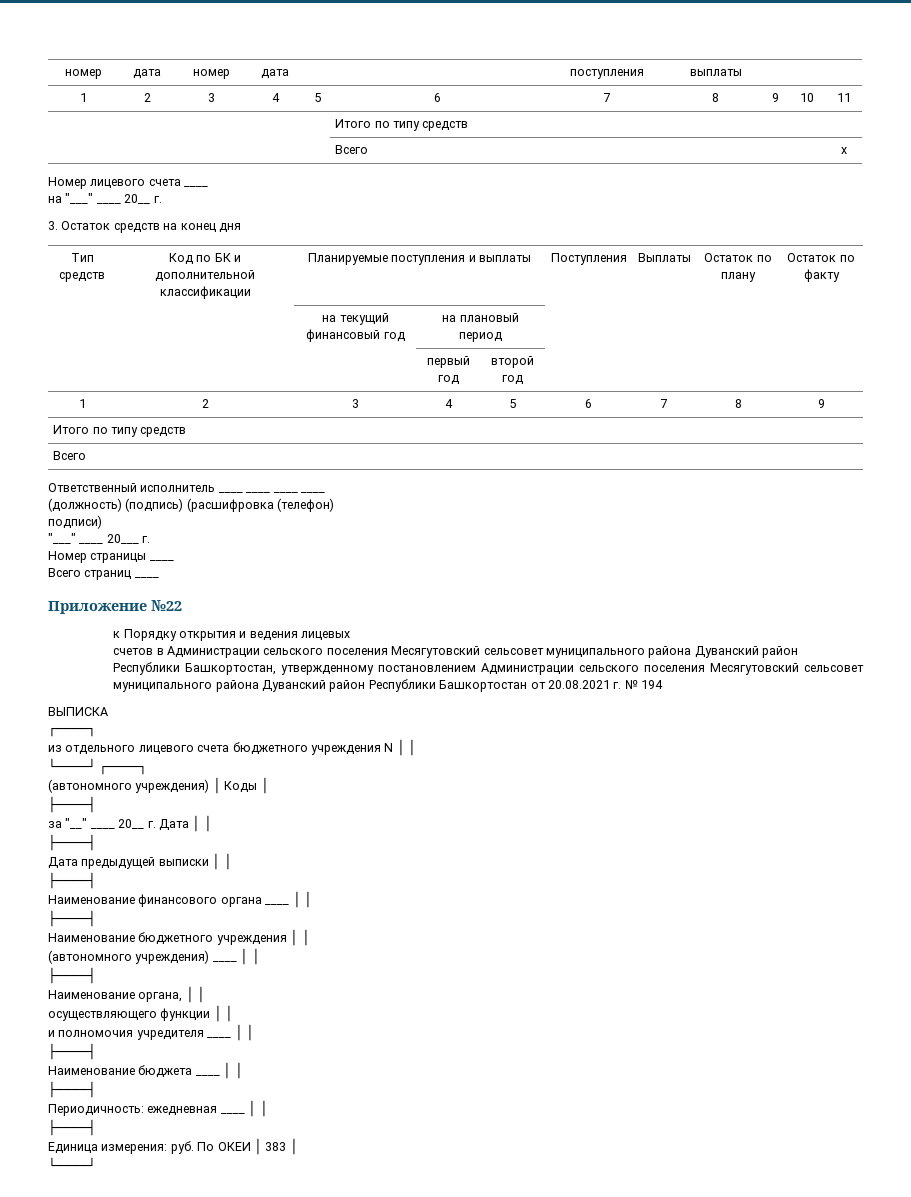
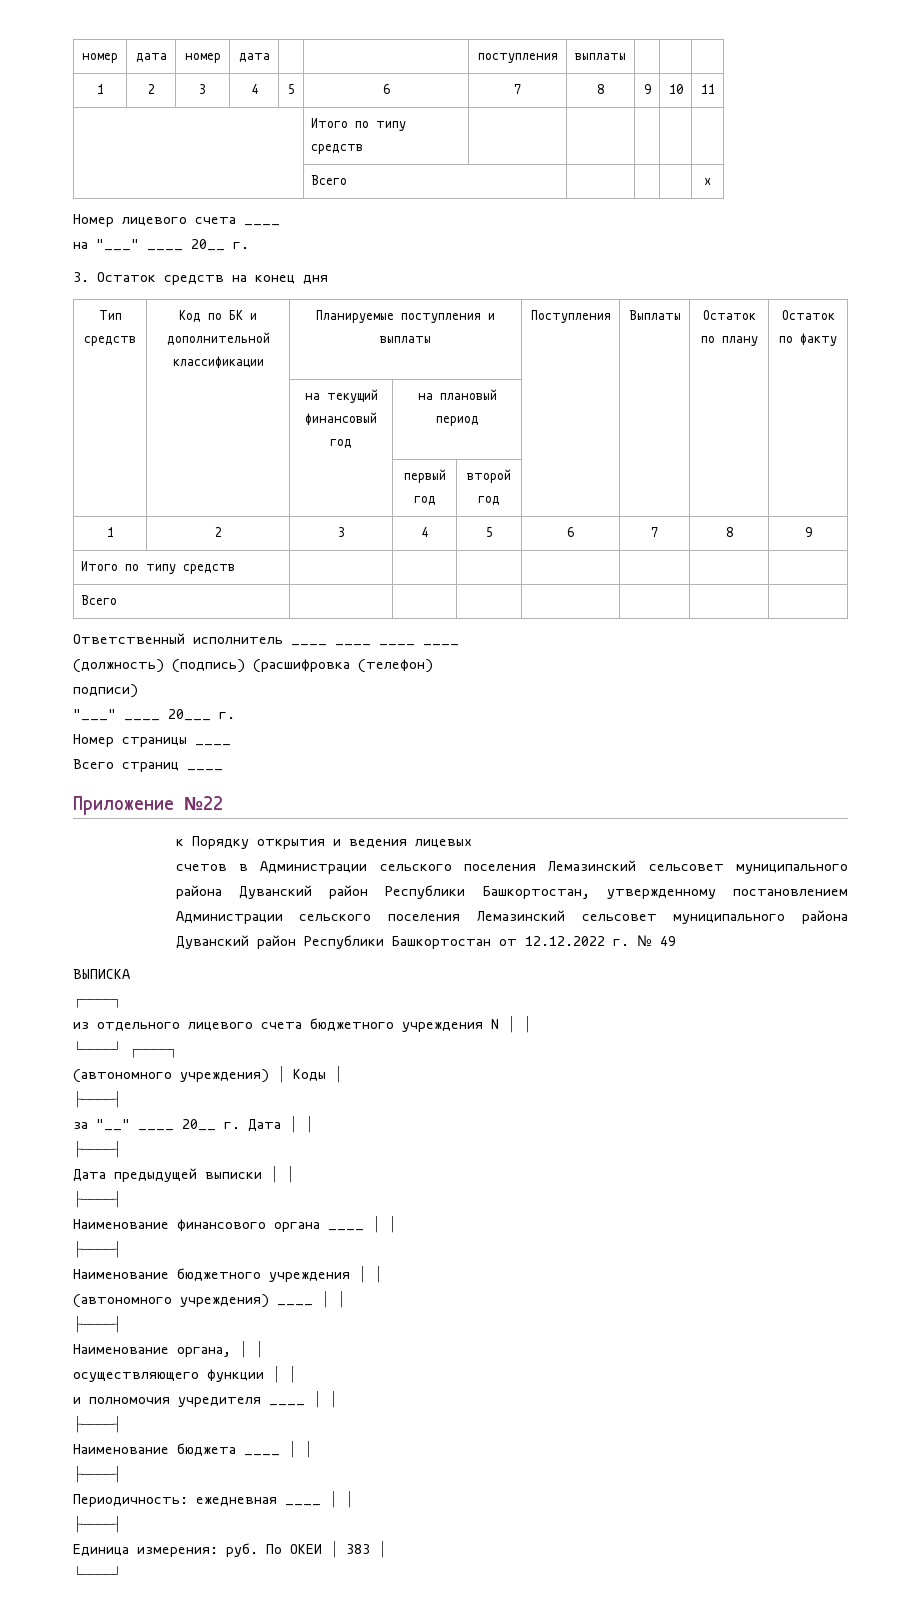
- счетов в Администрации сельского поселения Месягутовский сельсовет муниципального района Дуванский район Республики Башкортостан, утвержденному постановлением Администрации сельского поселения Месягутовский сельсовет муниципального района Дуванский район Республики Башкортостан от 20.08.2021 г. № 194
+ счетов в Администрации сельского поселения Лемазинский сельсовет муниципального района Дуванский район Республики Башкортостан, утвержденному постановлением Администрации сельского поселения Лемазинский сельсовет муниципального района Дуванский район Республики Башкортостан от 12.12.2022 г. № 49

